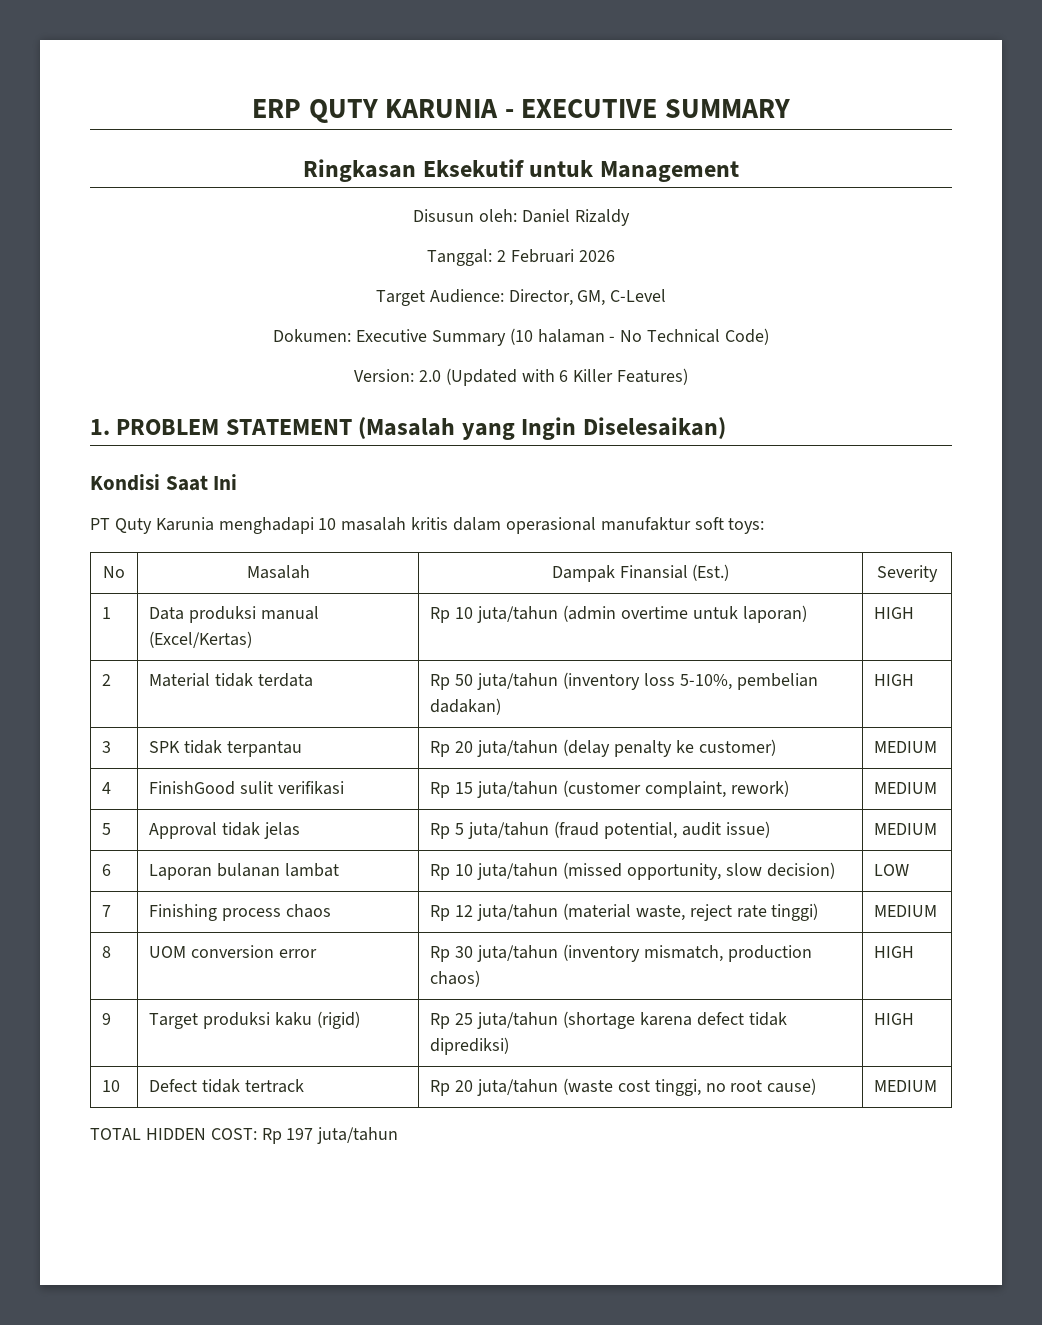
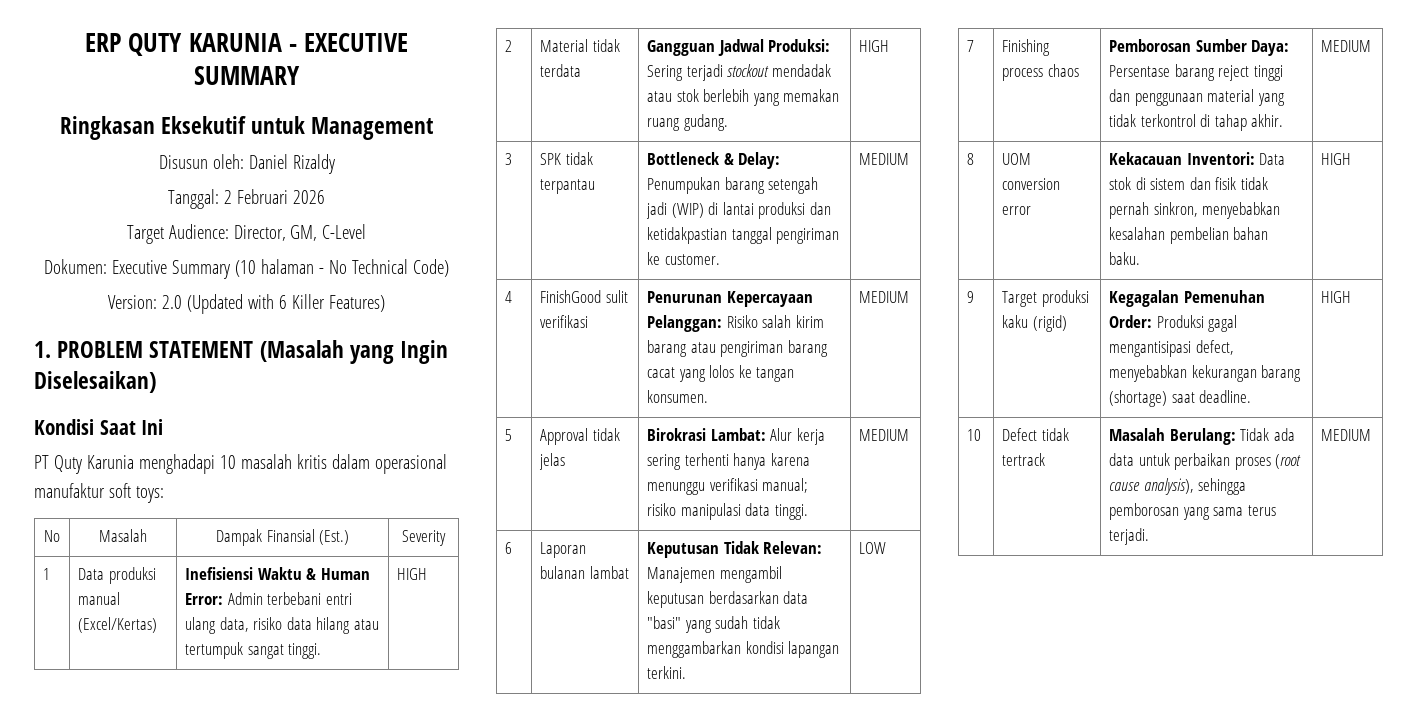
- 1 | Data produksi manual (Excel/Kertas) | Rp 10 juta/tahun (admin overtime untuk laporan) | HIGH
+ 1 | Data produksi manual (Excel/Kertas) | Inefisiensi Waktu & Human Error: Admin terbebani entri ulang data, risiko data hilang atau tertumpuk sangat tinggi. | HIGH
- 2 | Material tidak terdata | Rp 50 juta/tahun (inventory loss 5-10%, pembelian dadakan) | HIGH
+ 2 | Material tidak terdata | Gangguan Jadwal Produksi: Sering terjadi stockout mendadak atau stok berlebih yang memakan ruang gudang. | HIGH
- 3 | SPK tidak terpantau | Rp 20 juta/tahun (delay penalty ke customer) | MEDIUM
+ 3 | SPK tidak terpantau | Bottleneck & Delay: Penumpukan barang setengah jadi (WIP) di lantai produksi dan ketidakpastian tanggal pengiriman ke customer. | MEDIUM
- 4 | FinishGood sulit verifikasi | Rp 15 juta/tahun (customer complaint, rework) | MEDIUM
+ 4 | FinishGood sulit verifikasi | Penurunan Kepercayaan Pelanggan: Risiko salah kirim barang atau pengiriman barang cacat yang lolos ke tangan konsumen. | MEDIUM
- 5 | Approval tidak jelas | Rp 5 juta/tahun (fraud potential, audit issue) | MEDIUM
+ 5 | Approval tidak jelas | Birokrasi Lambat: Alur kerja sering terhenti hanya karena menunggu verifikasi manual; risiko manipulasi data tinggi. | MEDIUM
- 6 | Laporan bulanan lambat | Rp 10 juta/tahun (missed opportunity, slow decision) | LOW
+ 6 | Laporan bulanan lambat | Keputusan Tidak Relevan: Manajemen mengambil keputusan berdasarkan data "basi" yang sudah tidak menggambarkan kondisi lapangan terkini. | LOW
- 7 | Finishing process chaos | Rp 12 juta/tahun (material waste, reject rate tinggi) | MEDIUM
+ 7 | Finishing process chaos | Pemborosan Sumber Daya: Persentase barang reject tinggi dan penggunaan material yang tidak terkontrol di tahap akhir. | MEDIUM
- 8 | UOM conversion error | Rp 30 juta/tahun (inventory mismatch, production chaos) | HIGH
+ 8 | UOM conversion error | Kekacauan Inventori: Data stok di sistem dan fisik tidak pernah sinkron, menyebabkan kesalahan pembelian bahan baku. | HIGH
- 9 | Target produksi kaku (rigid) | Rp 25 juta/tahun (shortage karena defect tidak diprediksi) | HIGH
+ 9 | Target produksi kaku (rigid) | Kegagalan Pemenuhan Order: Produksi gagal mengantisipasi defect, menyebabkan kekurangan barang (shortage) saat deadline. | HIGH
- 10 | Defect tidak tertrack | Rp 20 juta/tahun (waste cost tinggi, no root cause) | MEDIUM
- TOTAL HIDDEN COST: Rp 197 juta/tahun
+ 10 | Defect tidak tertrack | Masalah Berulang: Tidak ada data untuk perbaikan proses (root cause analysis), sehingga pemborosan yang sama terus terjadi. | MEDIUM

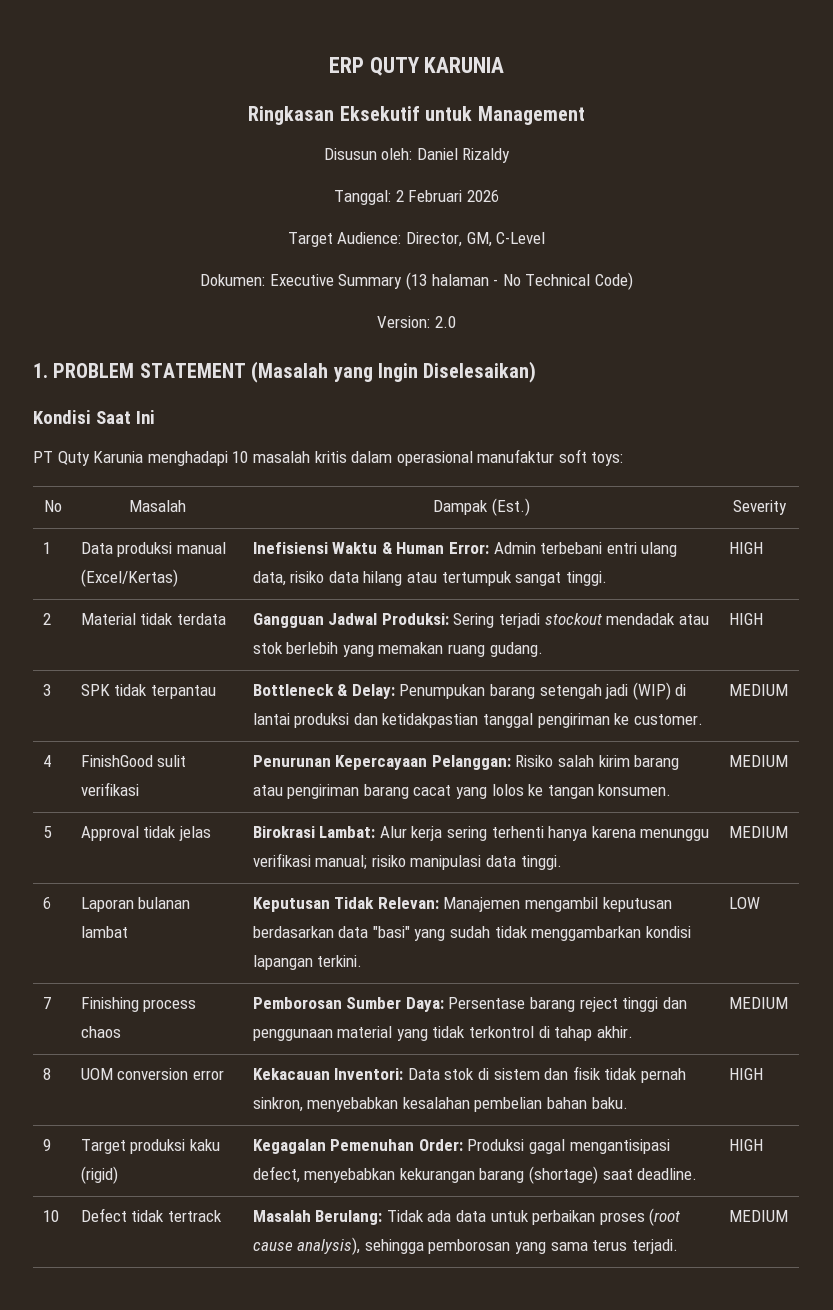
- ERP QUTY KARUNIA - EXECUTIVE SUMMARY
+ ERP QUTY KARUNIA
- Dokumen: Executive Summary (10 halaman - No Technical Code)
+ Dokumen: Executive Summary (13 halaman - No Technical Code)
- Version: 2.0 (Updated with 6 Killer Features)
+ Version: 2.0
- No | Masalah | Dampak Finansial (Est.) | Severity
+ No | Masalah | Dampak (Est.) | Severity

